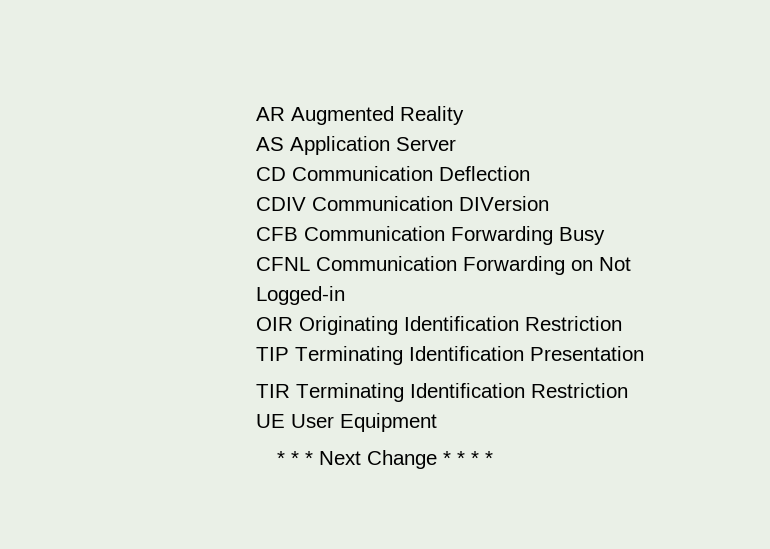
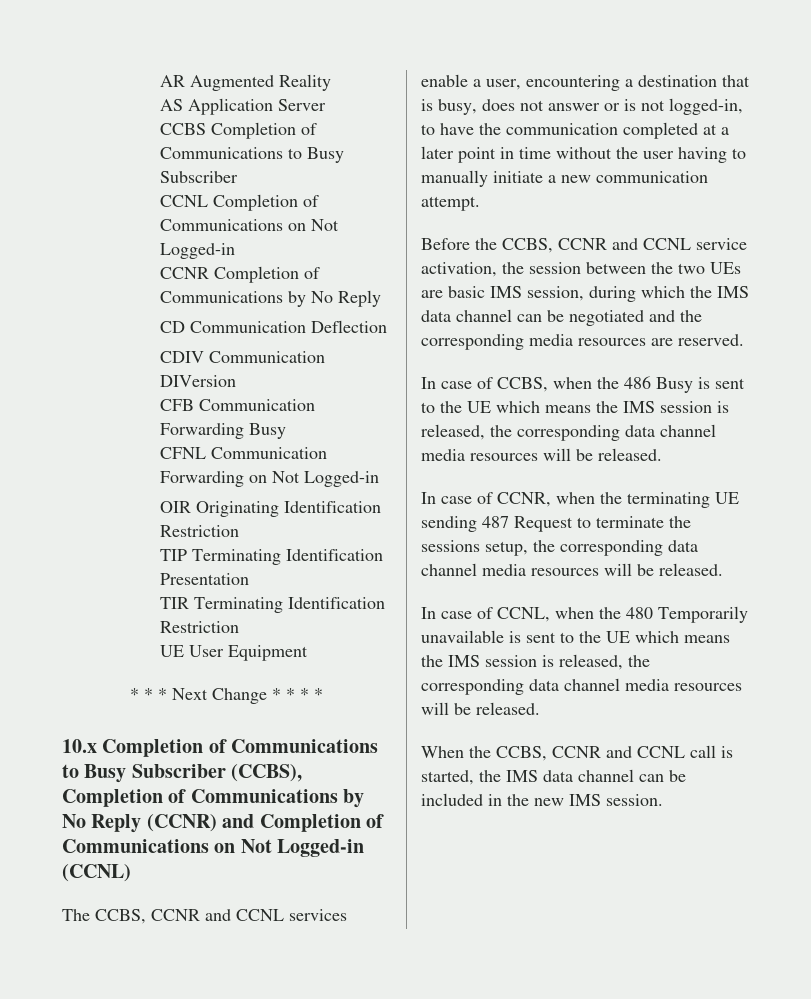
+ CCBS Completion of Communications to Busy Subscriber
+ CCNL Completion of Communications on Not Logged-in
+ CCNR Completion of Communications by No Reply
+ 10.x Completion of Communications to Busy Subscriber (CCBS), Completion of Communications by No Reply (CCNR) and Completion of Communications on Not Logged-in (CCNL)
+ The CCBS, CCNR and CCNL services enable a user, encountering a destination that is busy, does not answer or is not logged-in, to have the communication completed at a later point in time without the user having to manually initiate a new communication attempt.
+ Before the CCBS, CCNR and CCNL service activation, the session between the two UEs are basic IMS session, during which the IMS data channel can be negotiated and the corresponding media resources are reserved.
+ In case of CCBS, when the 486 Busy is sent to the UE which means the IMS session is released, the corresponding data channel media resources will be released.
+ In case of CCNR, when the terminating UE sending 487 Request to terminate the sessions setup, the corresponding data channel media resources will be released.
+ In case of CCNL, when the 480 Temporarily unavailable is sent to the UE which means the IMS session is released, the corresponding data channel media resources will be released.
+ When the CCBS, CCNR and CCNL call is started, the IMS data channel can be included in the new IMS session.

